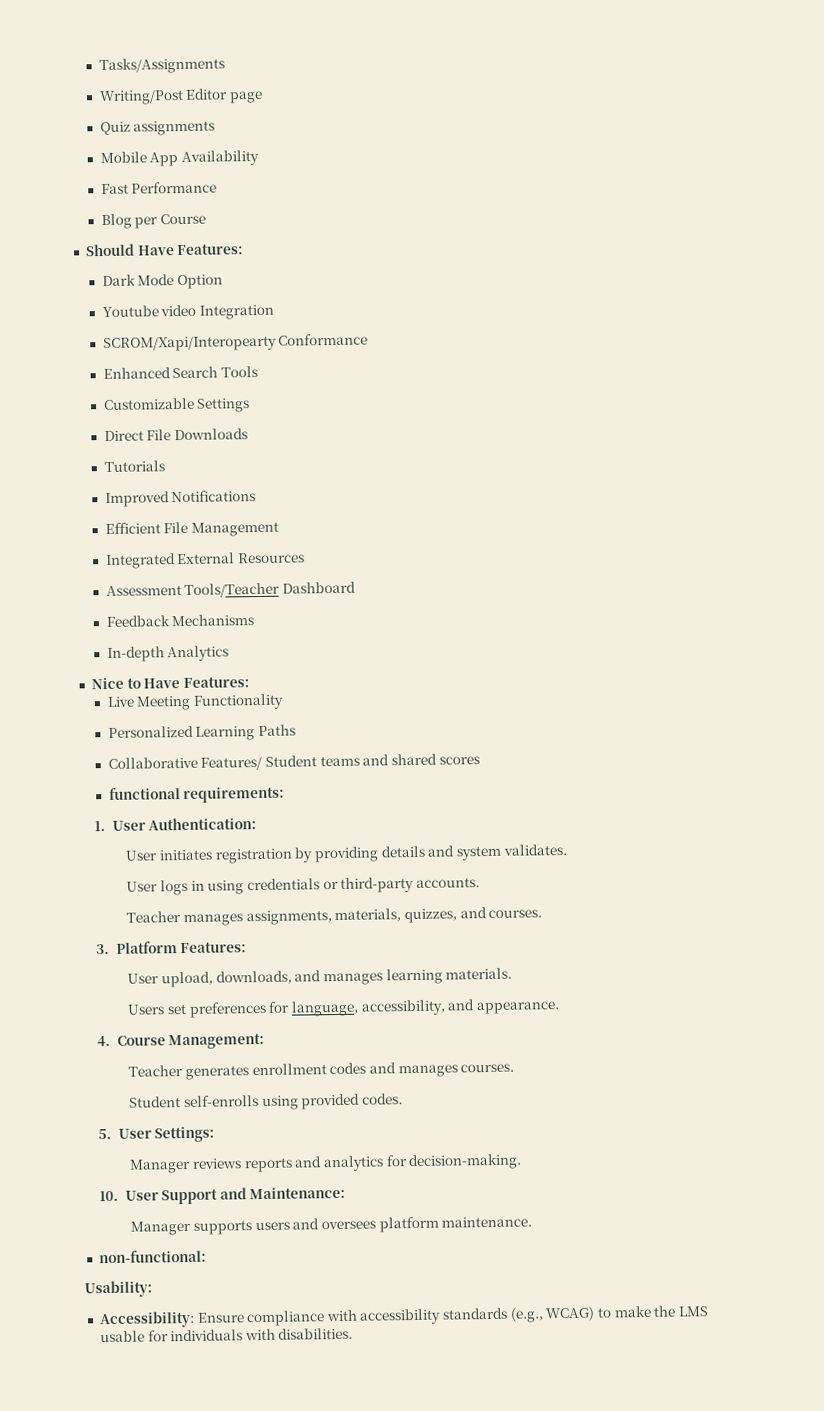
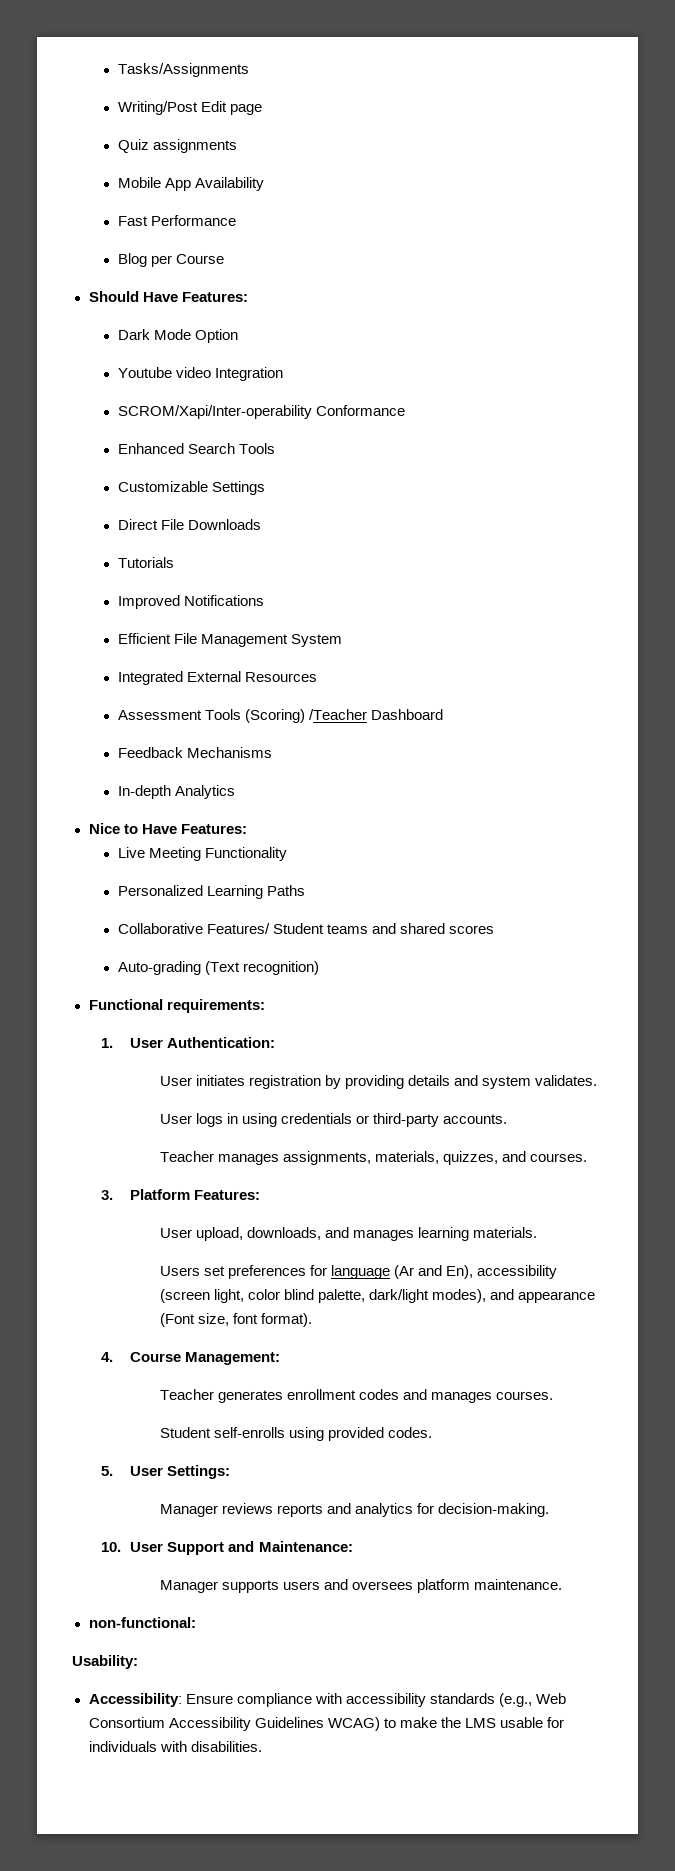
- Writing/Post Editor page
+ Writing/Post Edit page
- SCROM/Xapi/Interopearty Conformance
+ SCROM/Xapi/Inter-operability Conformance
- Efficient File Management
+ Efficient File Management System
- Assessment Tools/Teacher Dashboard
+ Assessment Tools (Scoring) /Teacher Dashboard
- functional requirements:
+ Auto-grading (Text recognition)
+ Functional requirements:
- Users set preferences for language, accessibility, and appearance.
+ Users set preferences for language (Ar and En), accessibility (screen light, color blind palette, dark/light modes), and appearance (Font size, font format).
- Accessibility: Ensure compliance with accessibility standards (e.g., WCAG) to make the LMS usable for individuals with disabilities.
+ Accessibility: Ensure compliance with accessibility standards (e.g., Web Consortium Accessibility Guidelines WCAG) to make the LMS usable for individuals with disabilities.

